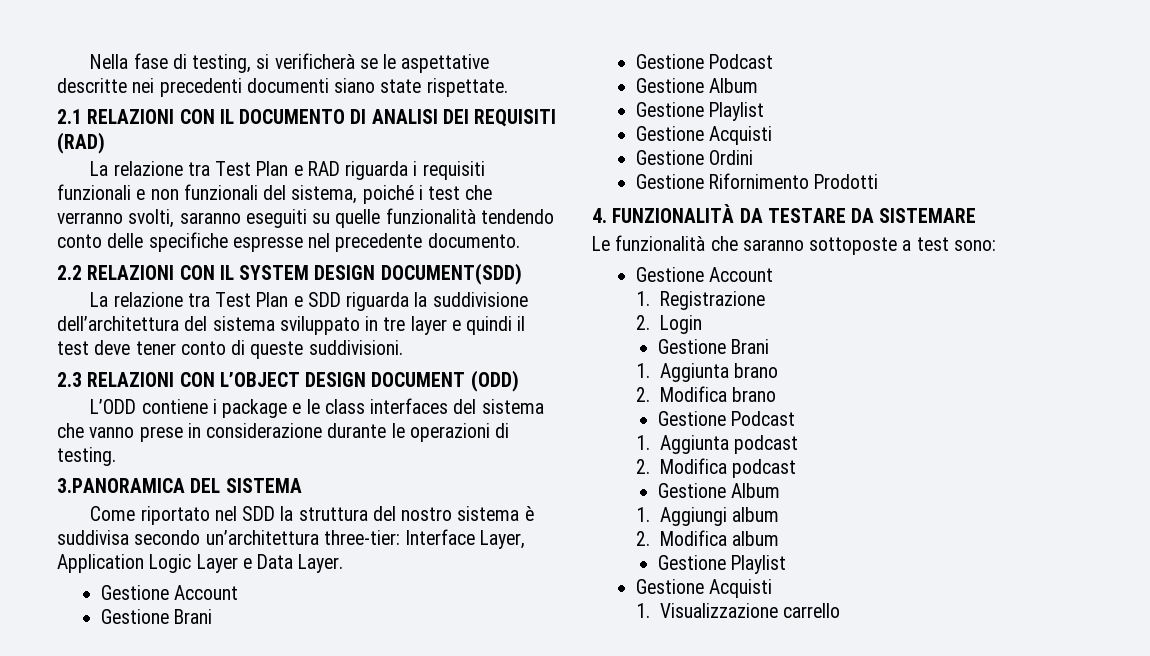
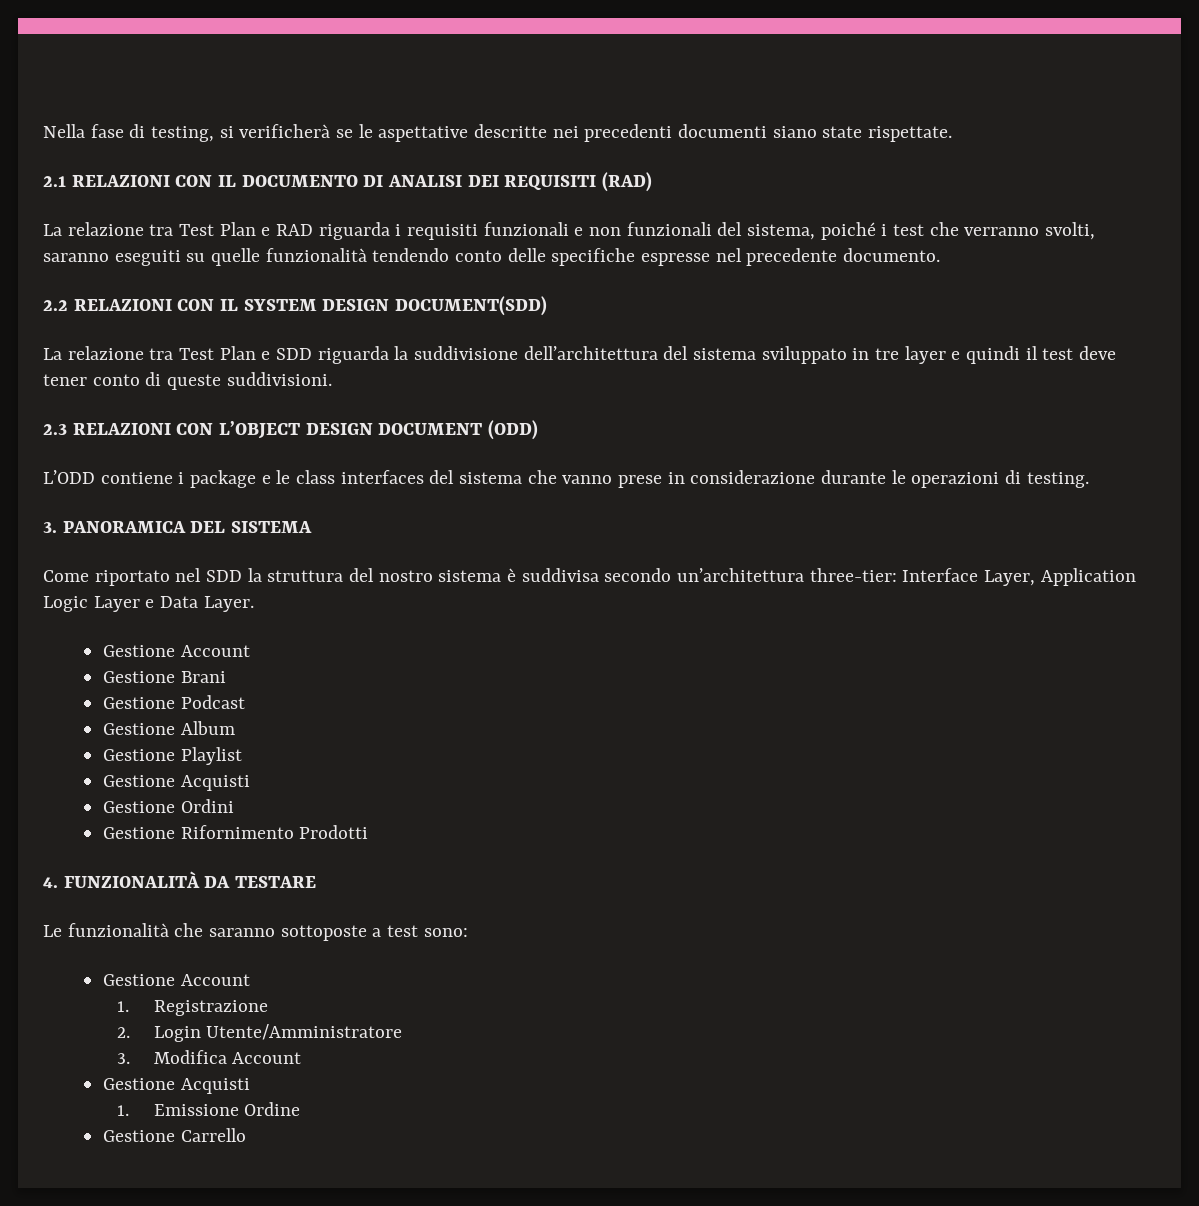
- 3.PANORAMICA DEL SISTEMA
+ 3. PANORAMICA DEL SISTEMA
- 4. FUNZIONALITÀ DA TESTARE DA SISTEMARE
+ 4. FUNZIONALITÀ DA TESTARE
- 2. Login
- Gestione Brani
- 1. Aggiunta brano
- 2. Modifica brano
- Gestione Podcast
- 1. Aggiunta podcast
- 2. Modifica podcast
- Gestione Album
- 1. Aggiungi album
- 2. Modifica album
- Gestione Playlist
+ 2. Login Utente/Amministratore
+ 3. Modifica Account
- 1. Visualizzazione carrello
+ 1. Emissione Ordine
+ Gestione Carrello

